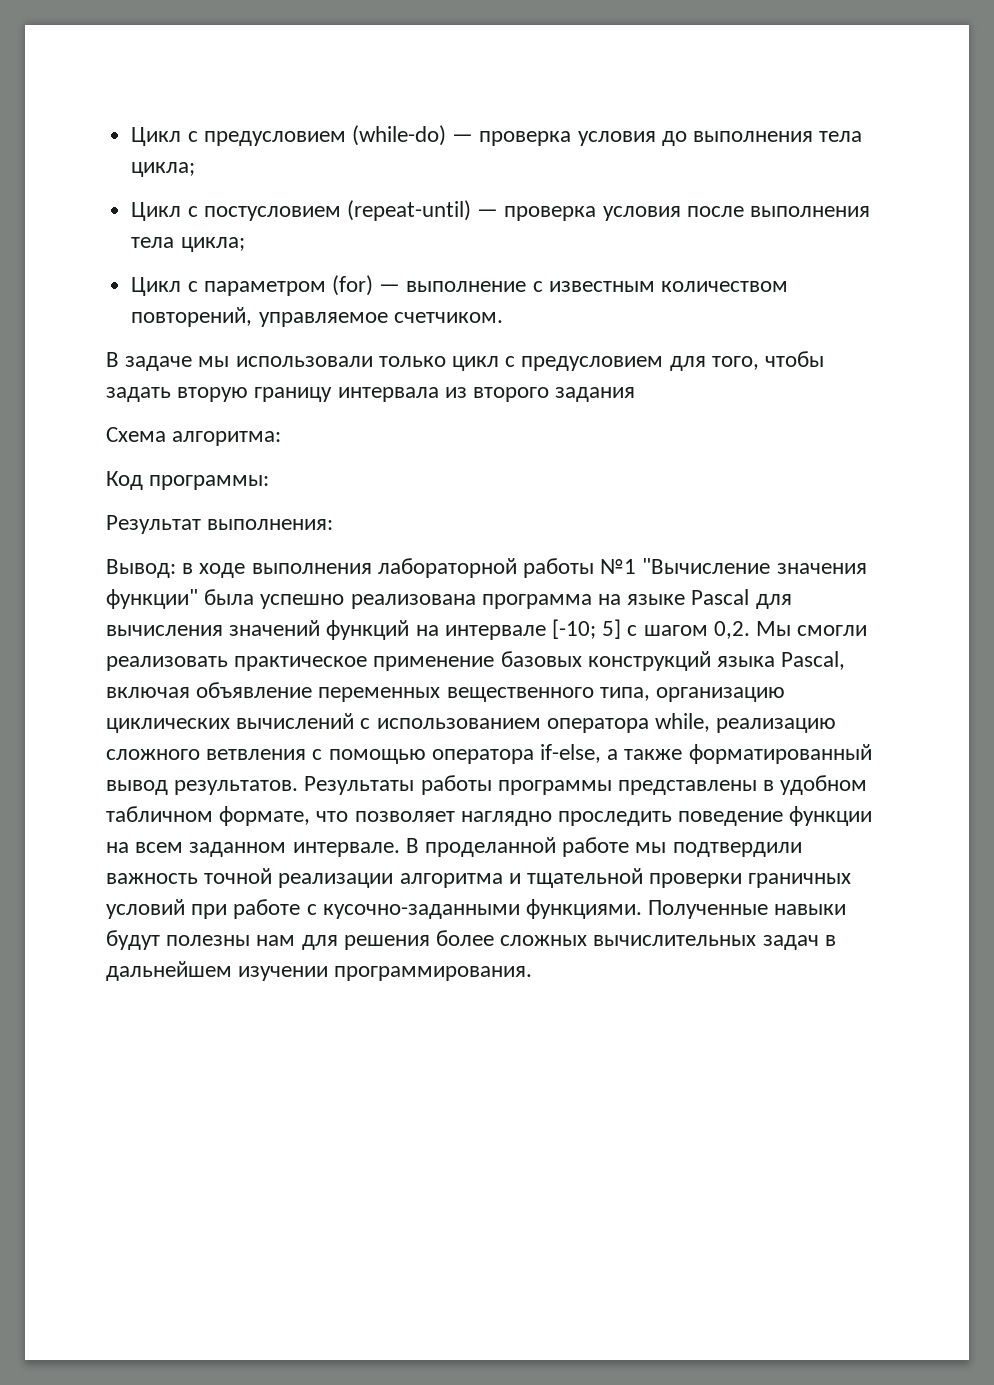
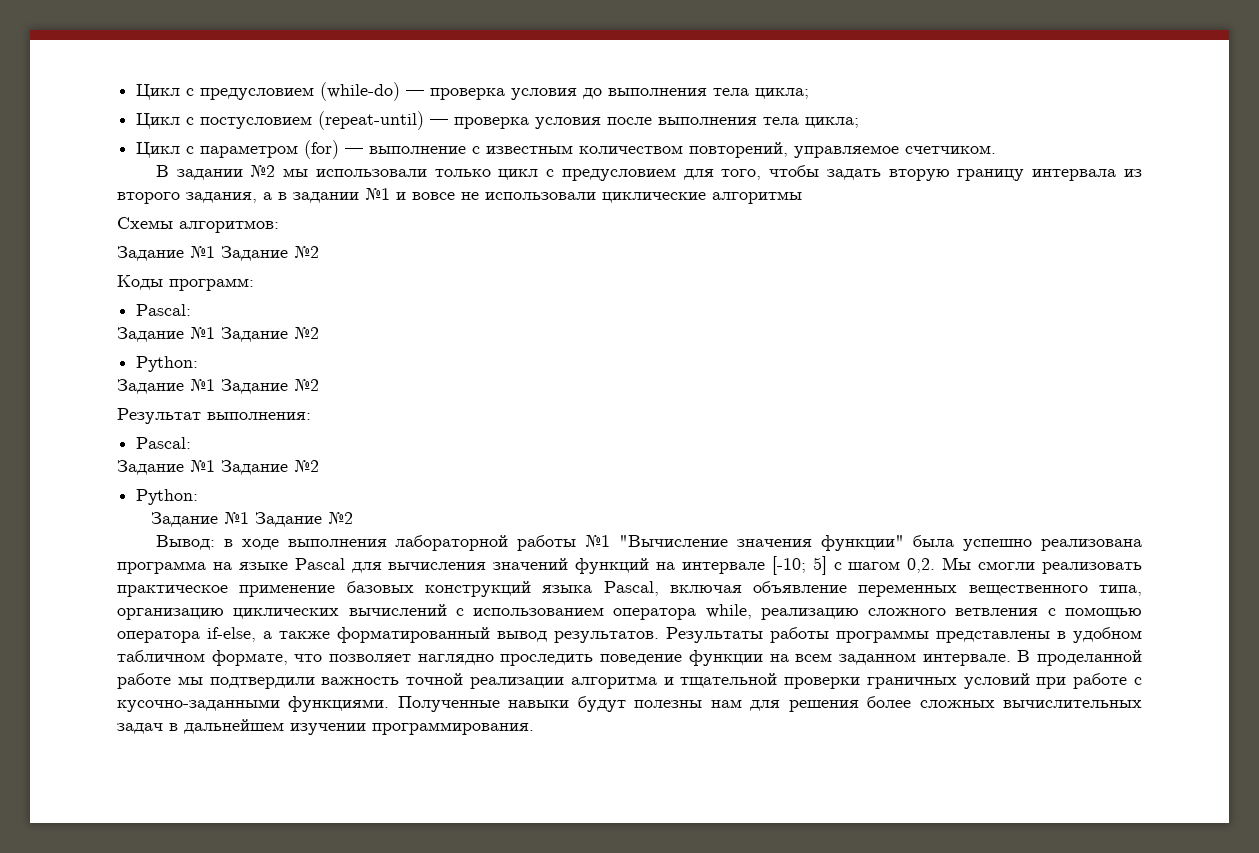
- В задаче мы использовали только цикл с предусловием для того, чтобы задать вторую границу интервала из второго задания
- Схема алгоритма:
- Код программы:
+ В задании №2 мы использовали только цикл с предусловием для того, чтобы задать вторую границу интервала из второго задания, а в задании №1 и вовсе не использовали циклические алгоритмы
+ Схемы алгоритмов:
+ Задание №1 Задание №2
+ Коды программ:
+ Pascal:
+ Задание №1 Задание №2
+ Python:
+ Задание №1 Задание №2
  Результат выполнения:
+ Pascal:
+ Задание №1 Задание №2
+ Python:
+ Задание №1 Задание №2

